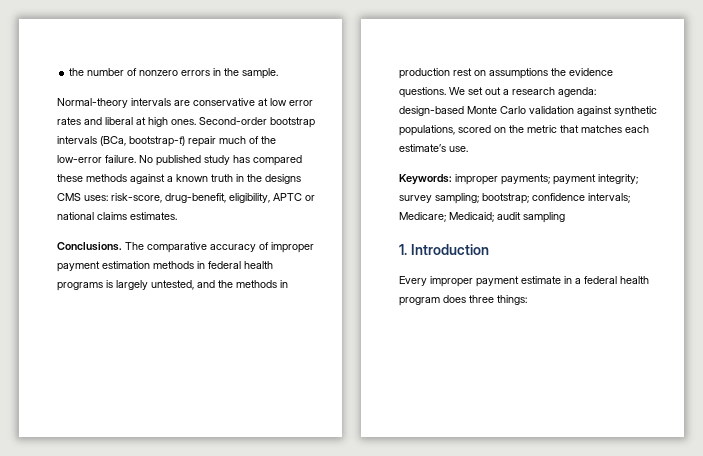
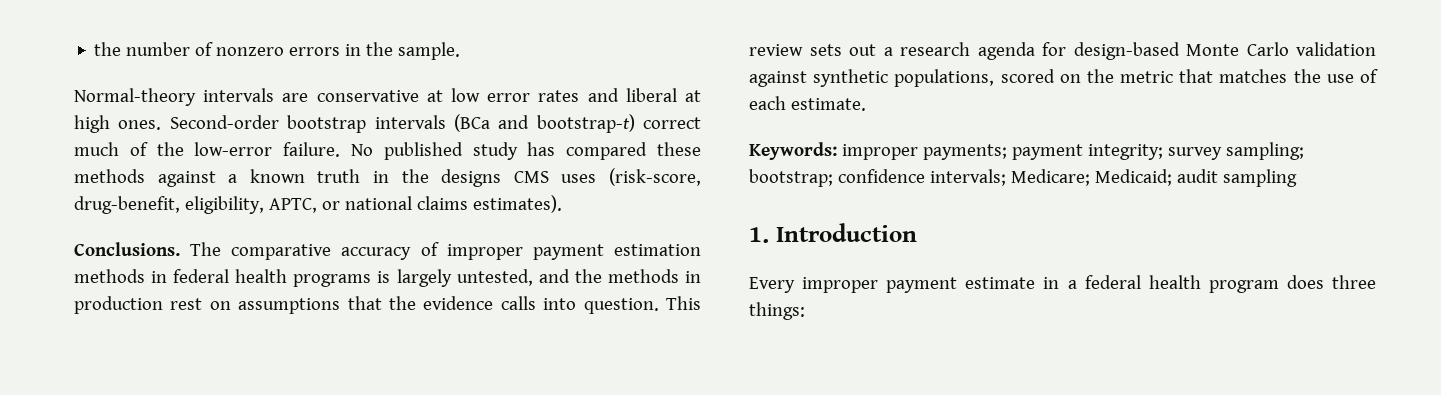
- Second-order bootstrap intervals (BCa, bootstrap-t) repair much of the low-error failure.
+ Second-order bootstrap intervals (BCa and bootstrap-t) correct much of the low-error failure.
- No published study has compared these methods against a known truth in the designs CMS uses: risk-score, drug-benefit, eligibility, APTC or national claims estimates.
+ No published study has compared these methods against a known truth in the designs CMS uses (risk-score, drug-benefit, eligibility, APTC, or national claims estimates).
- The comparative accuracy of improper payment estimation methods in federal health programs is largely untested, and the methods in production rest on assumptions the evidence questions. We set out a research agenda: design-based Monte Carlo validation against synthetic populations, scored on the metric that matches each estimate’s use.
+ The comparative accuracy of improper payment estimation methods in federal health programs is largely untested, and the methods in production rest on assumptions that the evidence calls into question. This review sets out a research agenda for design-based Monte Carlo validation against synthetic populations, scored on the metric that matches the use of each estimate.

